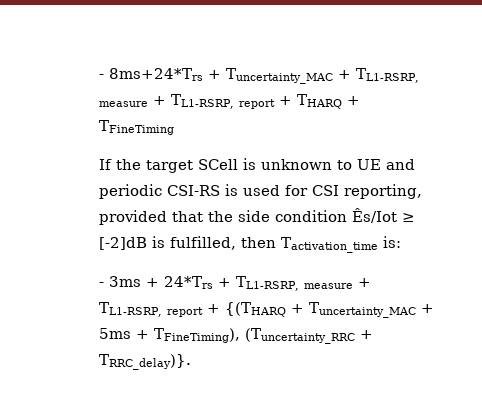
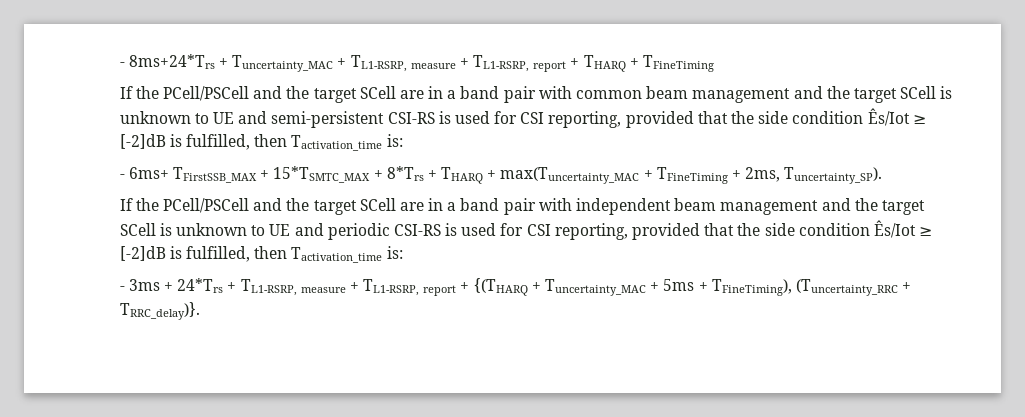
- If the target SCell is unknown to UE and periodic CSI-RS is used for CSI reporting, provided that the side condition Ês/Iot ≥ [-2]dB is fulfilled, then Tactivation_time is:
+ If the PCell/PSCell and the target SCell are in a band pair with common beam management and the target SCell is unknown to UE and semi-persistent CSI-RS is used for CSI reporting, provided that the side condition Ês/Iot ≥ [-2]dB is fulfilled, then Tactivation_time is:
+ - 6ms+ TFirstSSB_MAX + 15*TSMTC_MAX + 8*Trs + THARQ + max(Tuncertainty_MAC + TFineTiming + 2ms, Tuncertainty_SP).
+ If the PCell/PSCell and the target SCell are in a band pair with independent beam management and the target SCell is unknown to UE and periodic CSI-RS is used for CSI reporting, provided that the side condition Ês/Iot ≥ [-2]dB is fulfilled, then Tactivation_time is:

